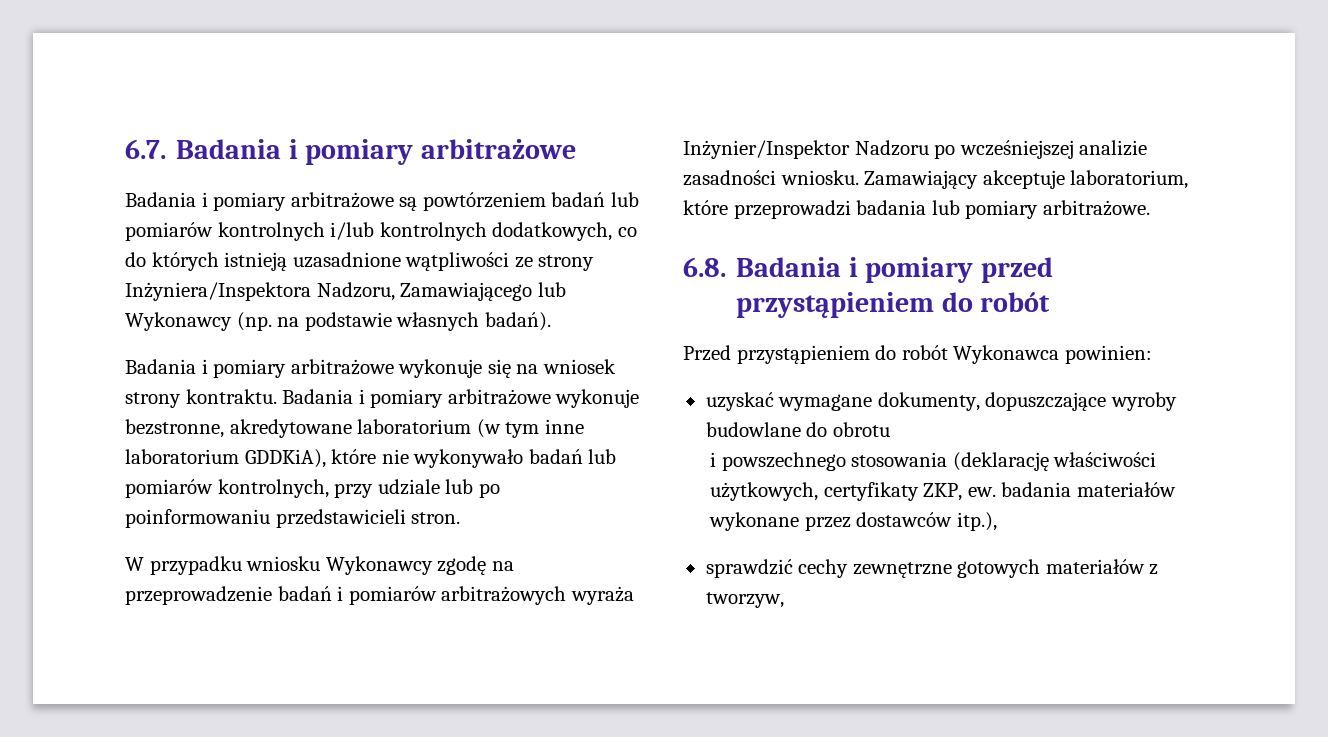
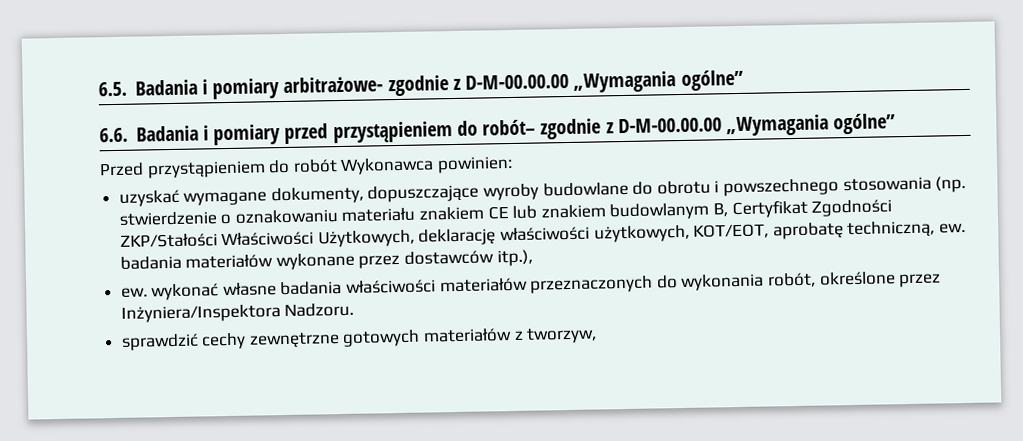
- 6.7. Badania i pomiary arbitrażowe
- Badania i pomiary arbitrażowe są powtórzeniem badań lub pomiarów kontrolnych i/lub kontrolnych dodatkowych, co do których istnieją uzasadnione wątpliwości ze strony Inżyniera/Inspektora Nadzoru, Zamawiającego lub Wykonawcy (np. na podstawie własnych badań).
- Badania i pomiary arbitrażowe wykonuje się na wniosek strony kontraktu. Badania i pomiary arbitrażowe wykonuje bezstronne, akredytowane laboratorium (w tym inne laboratorium GDDKiA), które nie wykonywało badań lub pomiarów kontrolnych, przy udziale lub po poinformowaniu przedstawicieli stron.
- W przypadku wniosku Wykonawcy zgodę na przeprowadzenie badań i pomiarów arbitrażowych wyraża Inżynier/Inspektor Nadzoru po wcześniejszej analizie zasadności wniosku. Zamawiający akceptuje laboratorium, które przeprowadzi badania lub pomiary arbitrażowe.
- 6.8. Badania i pomiary przed przystąpieniem do robót
+ 6.5. Badania i pomiary arbitrażowe- zgodnie z D-M-00.00.00 „Wymagania ogólne”
+ 6.6. Badania i pomiary przed przystąpieniem do robót– zgodnie z D-M-00.00.00 „Wymagania ogólne”
- uzyskać wymagane dokumenty, dopuszczające wyroby budowlane do obrotu
- i powszechnego stosowania (deklarację właściwości użytkowych, certyfikaty ZKP, ew. badania materiałów wykonane przez dostawców itp.),
+ uzyskać wymagane dokumenty, dopuszczające wyroby budowlane do obrotu i powszechnego stosowania (np. stwierdzenie o oznakowaniu materiału znakiem CE lub znakiem budowlanym B, Certyfikat Zgodności ZKP/Stałości Właściwości Użytkowych, deklarację właściwości użytkowych, KOT/EOT, aprobatę techniczną, ew. badania materiałów wykonane przez dostawców itp.),
+ ew. wykonać własne badania właściwości materiałów przeznaczonych do wykonania robót, określone przez Inżyniera/Inspektora Nadzoru.

